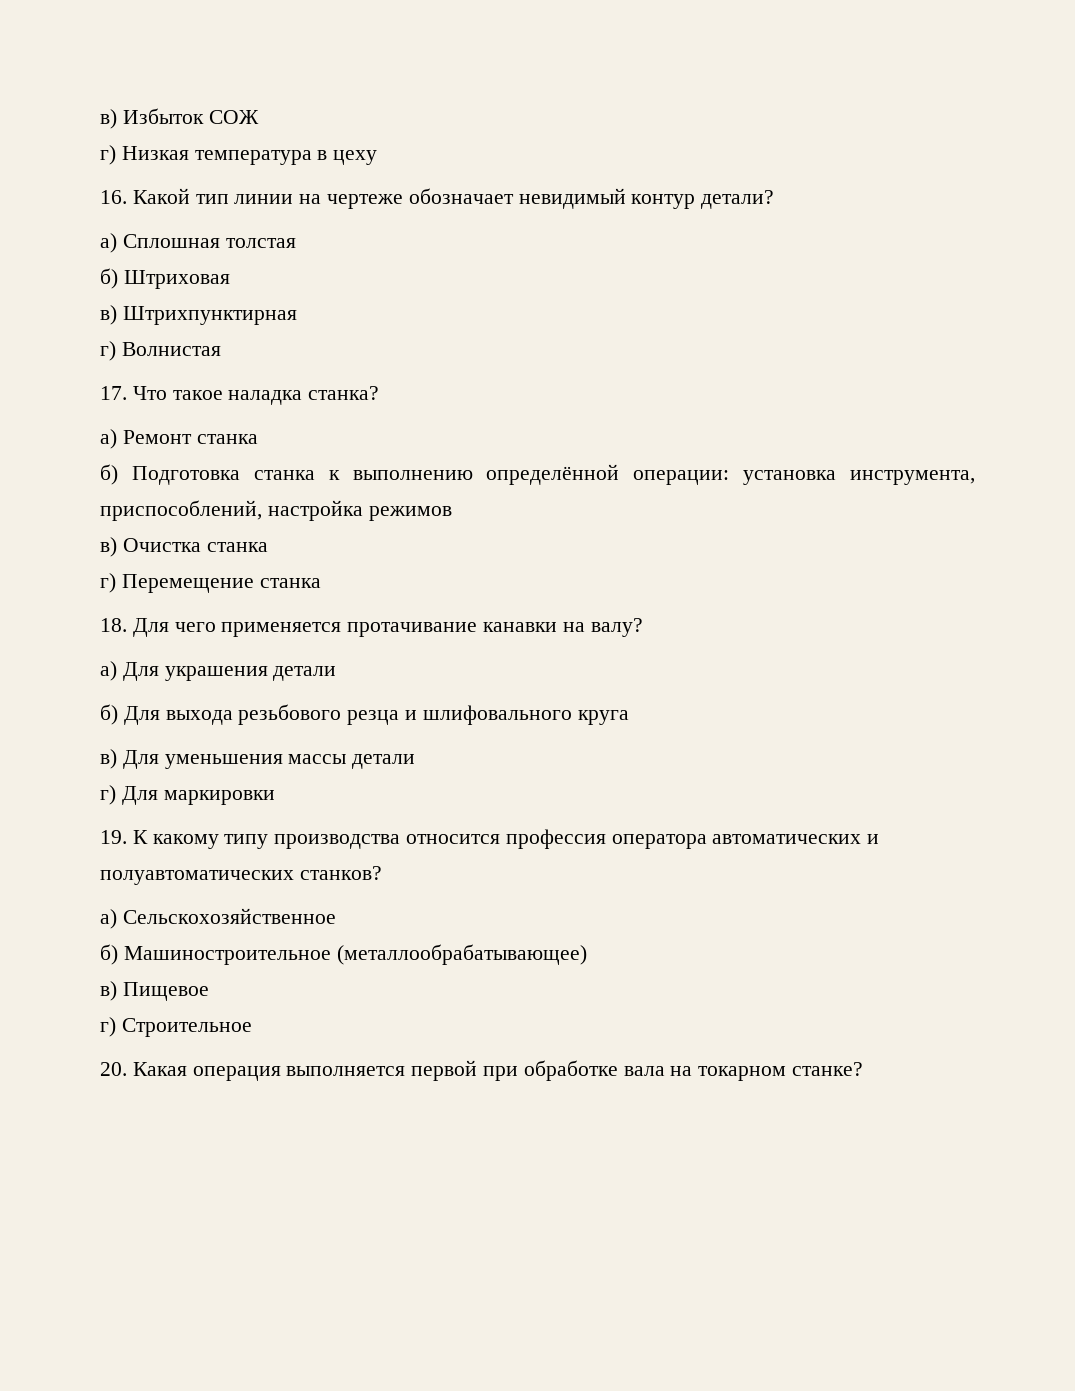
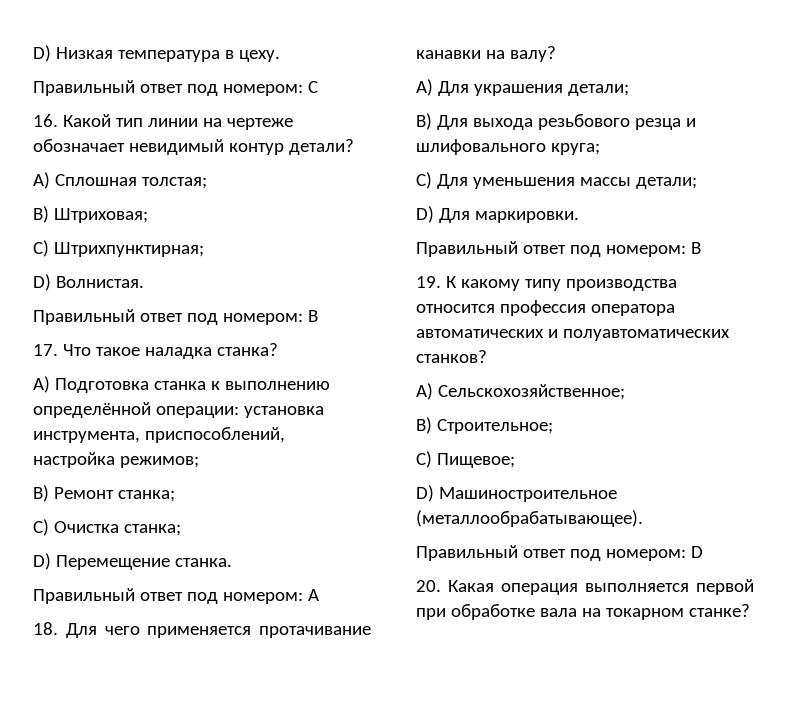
- в) Избыток СОЖ
- г) Низкая температура в цеху
+ D) Низкая температура в цеху.
+ Правильный ответ под номером: C
- а) Сплошная толстая
- б) Штриховая
- в) Штрихпунктирная
- г) Волнистая
+ A) Сплошная толстая;
+ B) Штриховая;
+ C) Штрихпунктирная;
+ D) Волнистая.
+ Правильный ответ под номером: B
- а) Ремонт станка
- б) Подготовка станка к выполнению определённой операции: установка инструмента, приспособлений, настройка режимов
- в) Очистка станка
- г) Перемещение станка
+ A) Подготовка станка к выполнению определённой операции: установка инструмента, приспособлений, настройка режимов;
+ B) Ремонт станка;
+ C) Очистка станка;
+ D) Перемещение станка.
+ Правильный ответ под номером: A
- а) Для украшения детали
- б) Для выхода резьбового резца и шлифовального круга
- в) Для уменьшения массы детали
- г) Для маркировки
+ A) Для украшения детали;
+ B) Для выхода резьбового резца и шлифовального круга;
+ C) Для уменьшения массы детали;
+ D) Для маркировки.
+ Правильный ответ под номером: B
- а) Сельскохозяйственное
- б) Машиностроительное (металлообрабатывающее)
- в) Пищевое
- г) Строительное
+ A) Сельскохозяйственное;
+ B) Строительное;
+ C) Пищевое;
+ D) Машиностроительное (металлообрабатывающее).
+ Правильный ответ под номером: D

